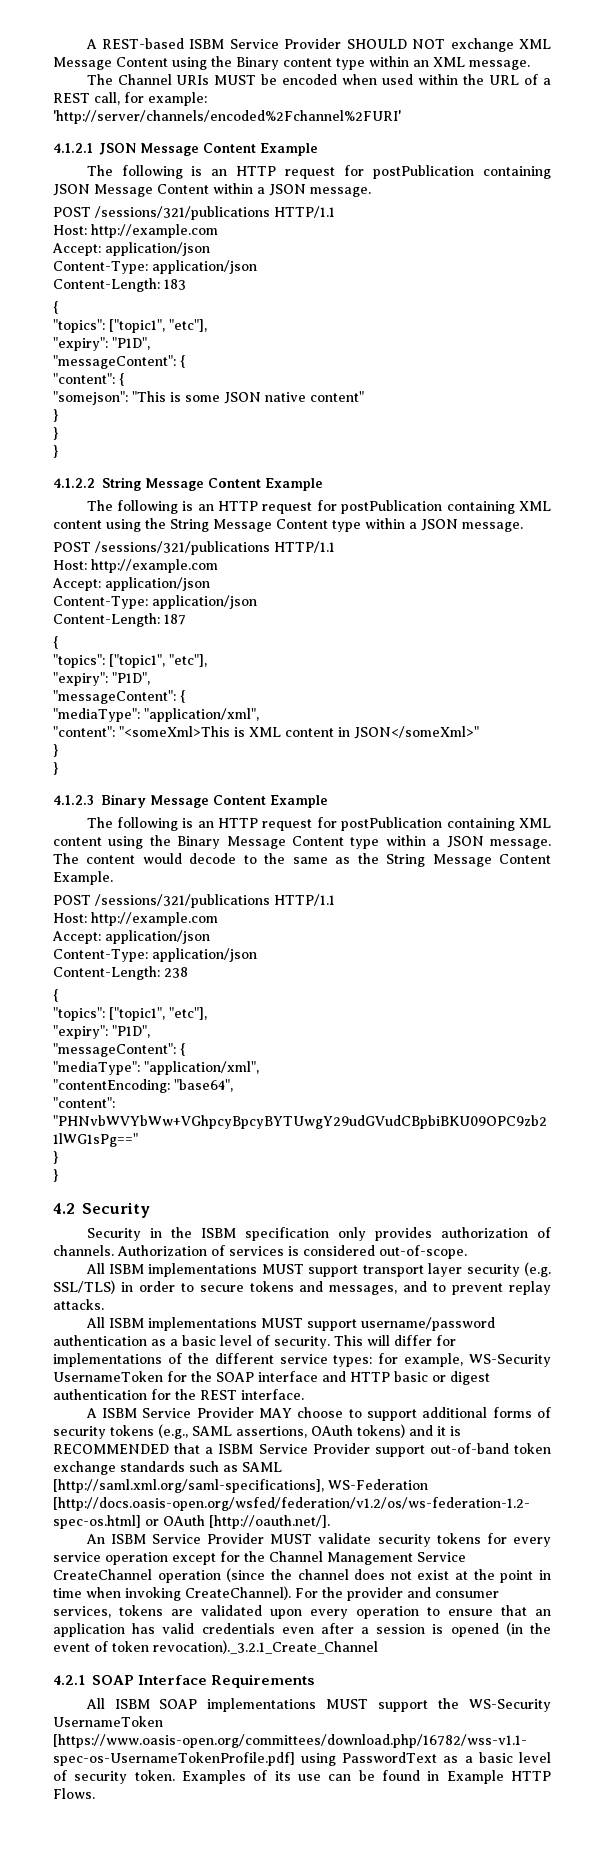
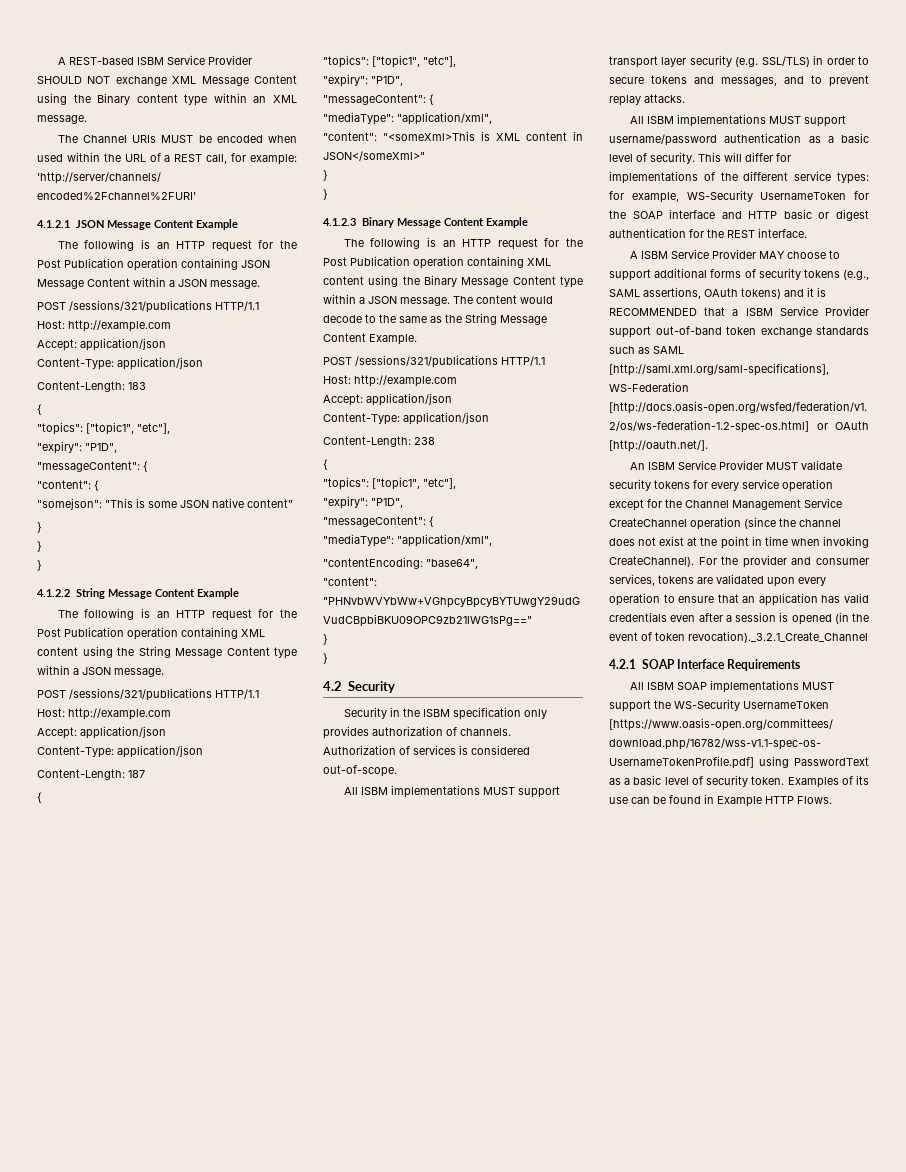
- The following is an HTTP request for postPublication containing JSON Message Content within a JSON message.
+ The following is an HTTP request for the Post Publication operation containing JSON Message Content within a JSON message.
- The following is an HTTP request for postPublication containing XML content using the String Message Content type within a JSON message.
+ The following is an HTTP request for the Post Publication operation containing XML content using the String Message Content type within a JSON message.
- The following is an HTTP request for postPublication containing XML content using the Binary Message Content type within a JSON message.
+ The following is an HTTP request for the Post Publication operation containing XML content using the Binary Message Content type within a JSON message.

